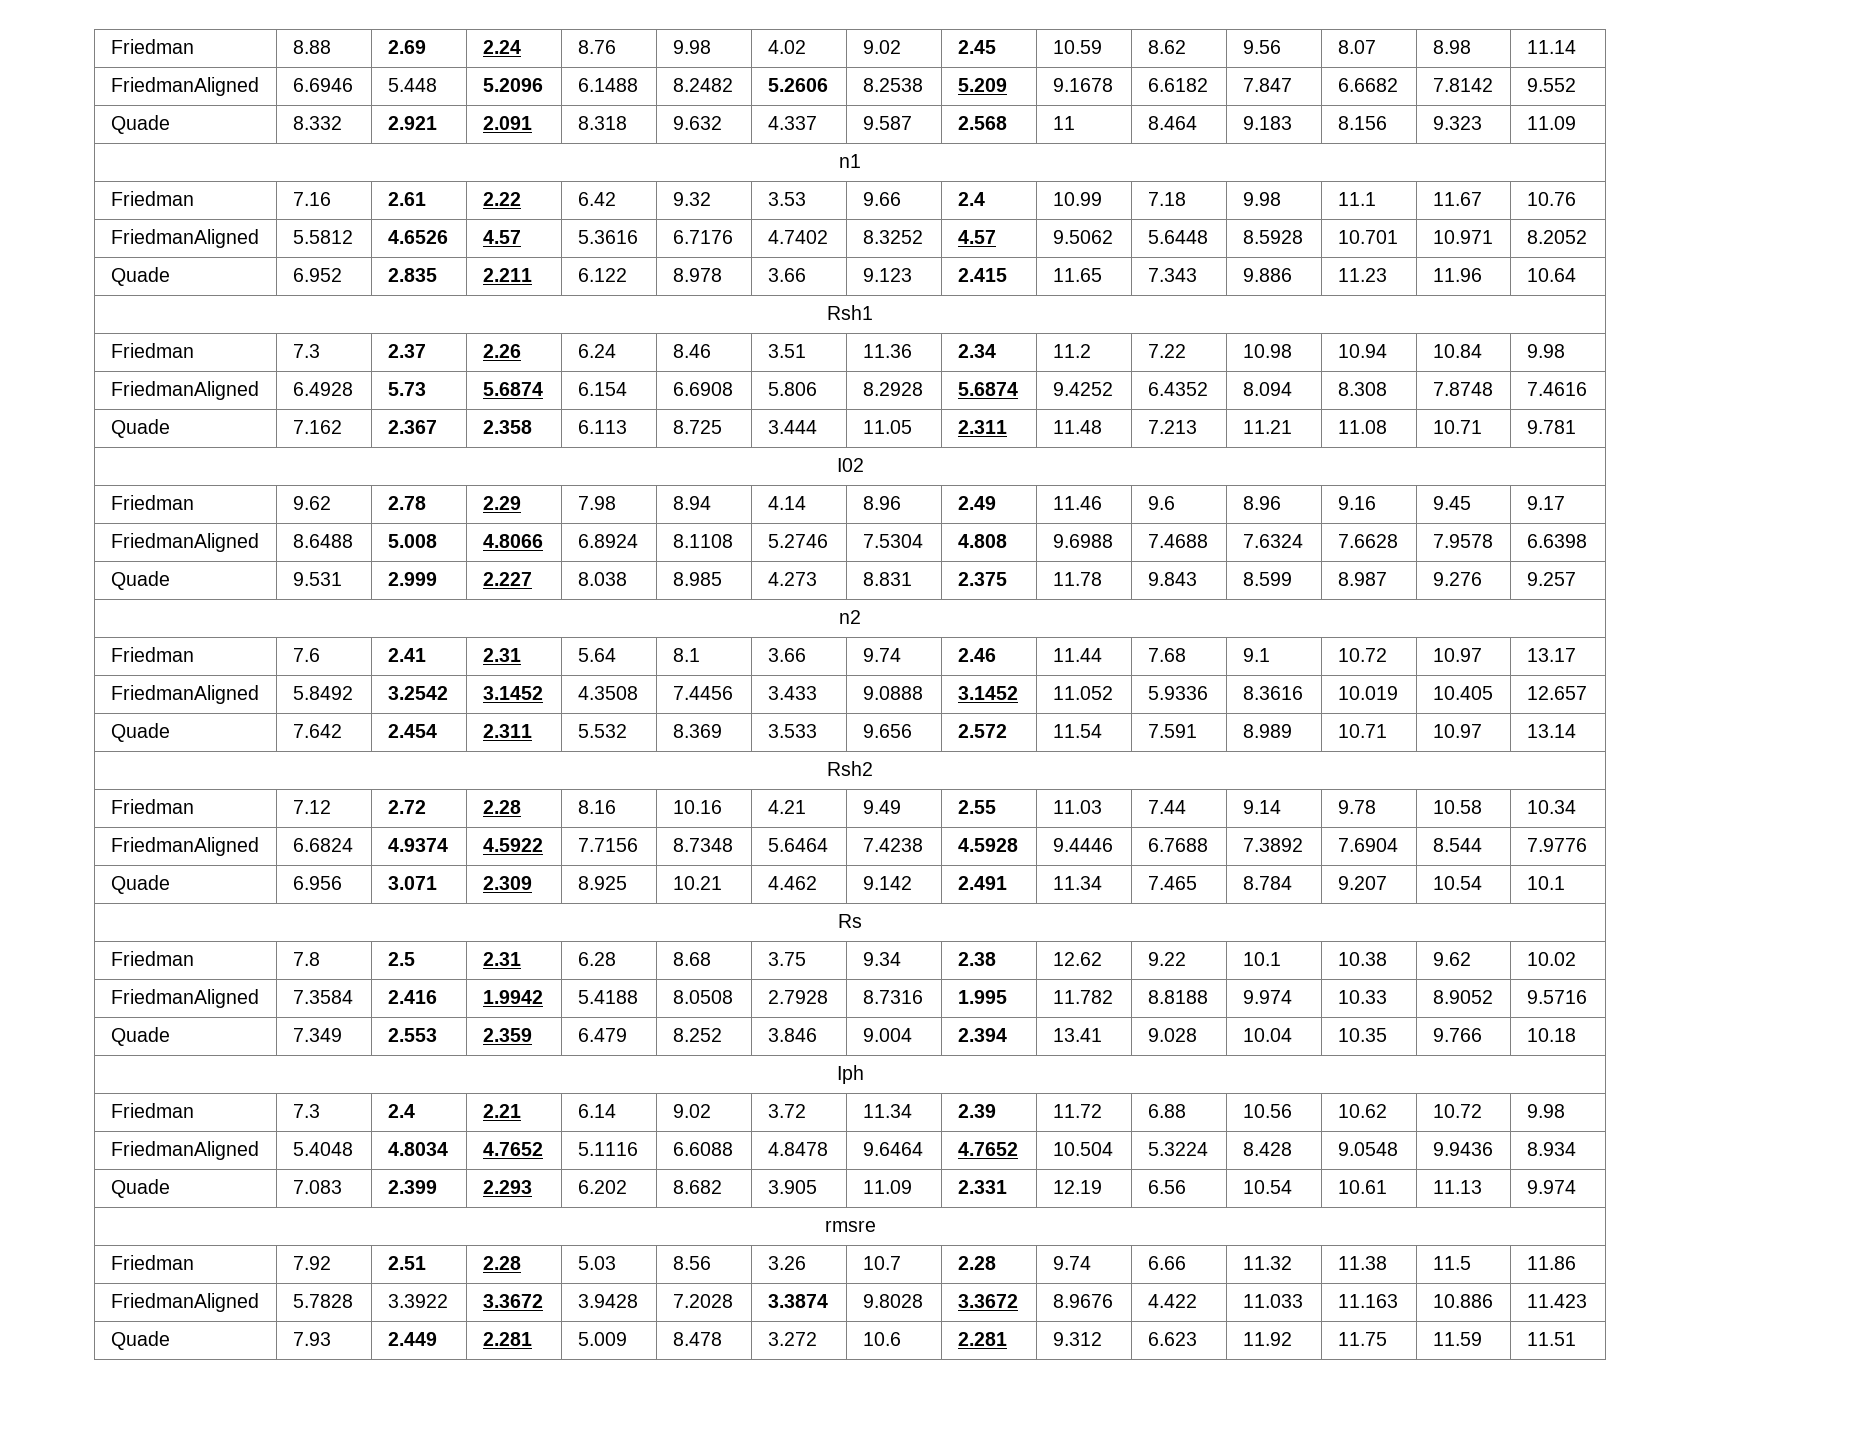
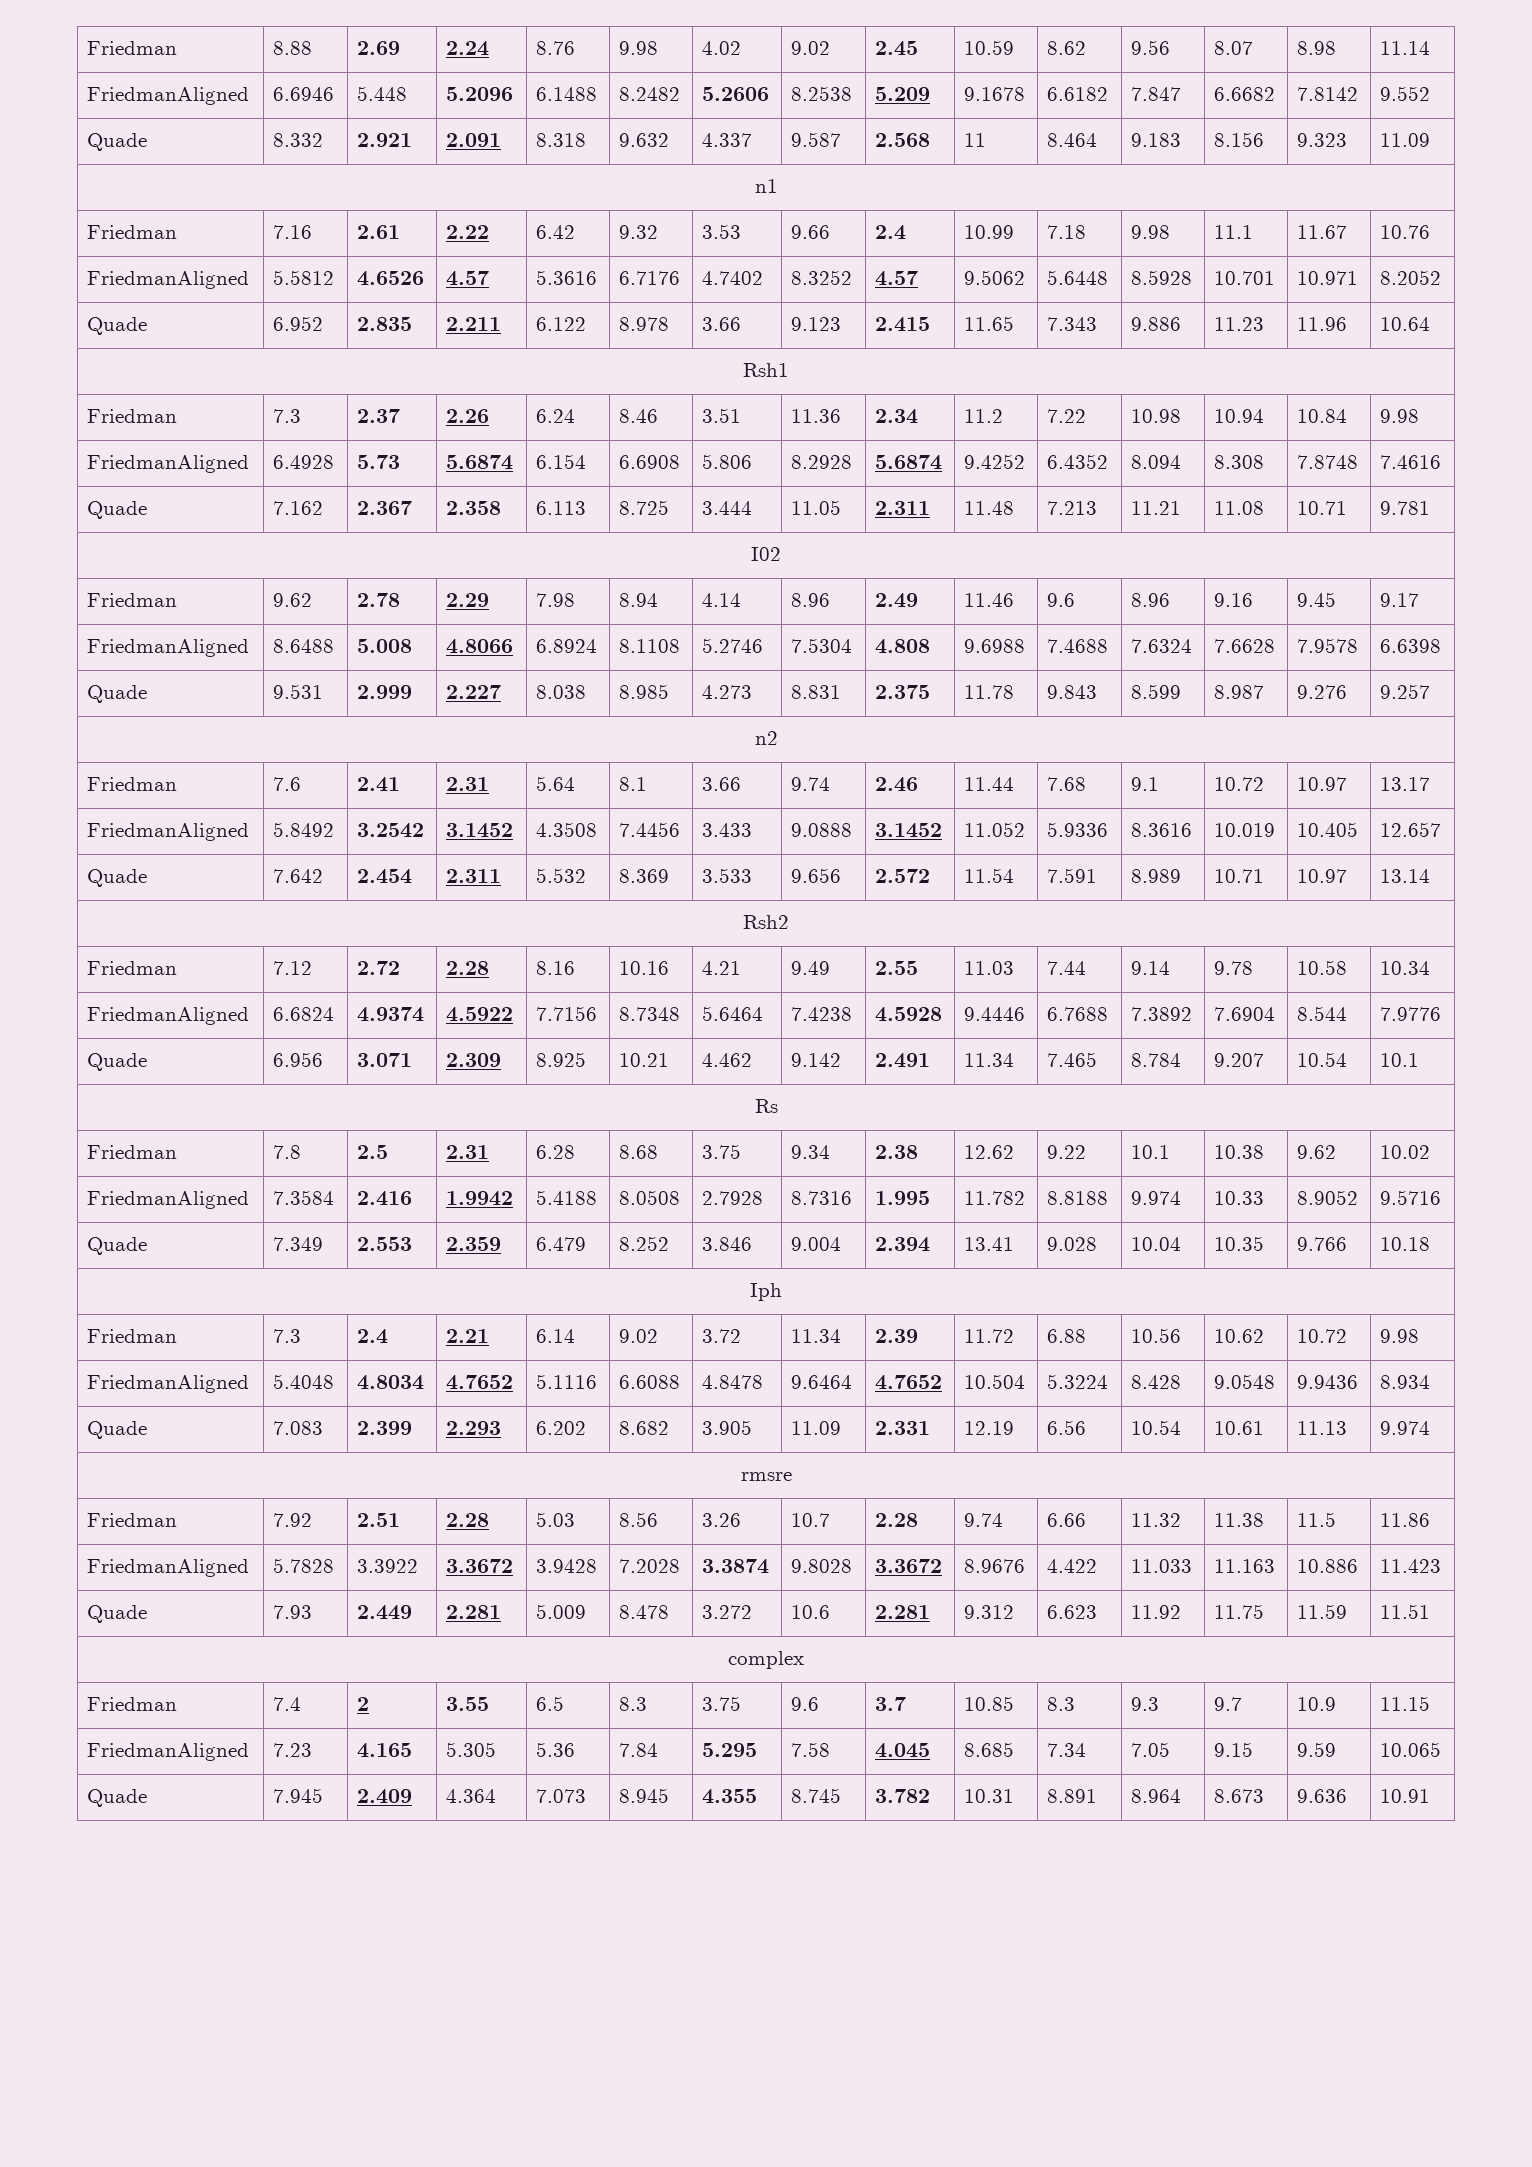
+ complex
+ Friedman | 7.4 | 2 | 3.55 | 6.5 | 8.3 | 3.75 | 9.6 | 3.7 | 10.85 | 8.3 | 9.3 | 9.7 | 10.9 | 11.15
+ FriedmanAligned | 7.23 | 4.165 | 5.305 | 5.36 | 7.84 | 5.295 | 7.58 | 4.045 | 8.685 | 7.34 | 7.05 | 9.15 | 9.59 | 10.065
+ Quade | 7.945 | 2.409 | 4.364 | 7.073 | 8.945 | 4.355 | 8.745 | 3.782 | 10.31 | 8.891 | 8.964 | 8.673 | 9.636 | 10.91

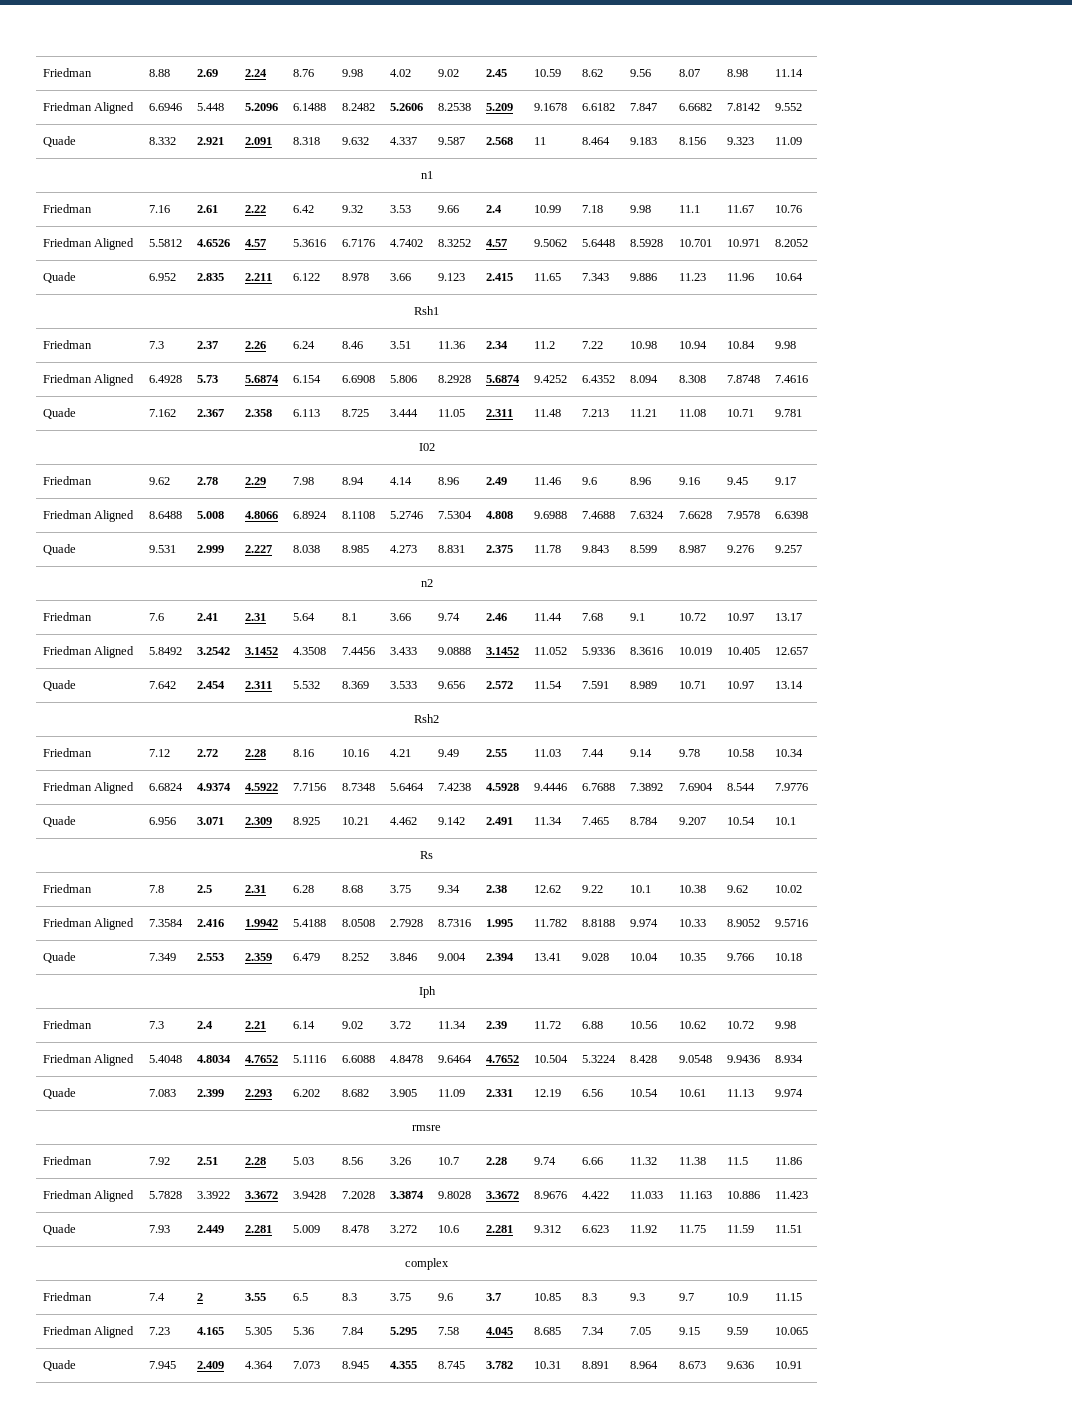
- FriedmanAligned | 6.6946 | 5.448 | 5.2096 | 6.1488 | 8.2482 | 5.2606 | 8.2538 | 5.209 | 9.1678 | 6.6182 | 7.847 | 6.6682 | 7.8142 | 9.552
+ Friedman Aligned | 6.6946 | 5.448 | 5.2096 | 6.1488 | 8.2482 | 5.2606 | 8.2538 | 5.209 | 9.1678 | 6.6182 | 7.847 | 6.6682 | 7.8142 | 9.552
- FriedmanAligned | 5.5812 | 4.6526 | 4.57 | 5.3616 | 6.7176 | 4.7402 | 8.3252 | 4.57 | 9.5062 | 5.6448 | 8.5928 | 10.701 | 10.971 | 8.2052
+ Friedman Aligned | 5.5812 | 4.6526 | 4.57 | 5.3616 | 6.7176 | 4.7402 | 8.3252 | 4.57 | 9.5062 | 5.6448 | 8.5928 | 10.701 | 10.971 | 8.2052
- FriedmanAligned | 6.4928 | 5.73 | 5.6874 | 6.154 | 6.6908 | 5.806 | 8.2928 | 5.6874 | 9.4252 | 6.4352 | 8.094 | 8.308 | 7.8748 | 7.4616
+ Friedman Aligned | 6.4928 | 5.73 | 5.6874 | 6.154 | 6.6908 | 5.806 | 8.2928 | 5.6874 | 9.4252 | 6.4352 | 8.094 | 8.308 | 7.8748 | 7.4616
- FriedmanAligned | 8.6488 | 5.008 | 4.8066 | 6.8924 | 8.1108 | 5.2746 | 7.5304 | 4.808 | 9.6988 | 7.4688 | 7.6324 | 7.6628 | 7.9578 | 6.6398
+ Friedman Aligned | 8.6488 | 5.008 | 4.8066 | 6.8924 | 8.1108 | 5.2746 | 7.5304 | 4.808 | 9.6988 | 7.4688 | 7.6324 | 7.6628 | 7.9578 | 6.6398
- FriedmanAligned | 5.8492 | 3.2542 | 3.1452 | 4.3508 | 7.4456 | 3.433 | 9.0888 | 3.1452 | 11.052 | 5.9336 | 8.3616 | 10.019 | 10.405 | 12.657
+ Friedman Aligned | 5.8492 | 3.2542 | 3.1452 | 4.3508 | 7.4456 | 3.433 | 9.0888 | 3.1452 | 11.052 | 5.9336 | 8.3616 | 10.019 | 10.405 | 12.657
- FriedmanAligned | 6.6824 | 4.9374 | 4.5922 | 7.7156 | 8.7348 | 5.6464 | 7.4238 | 4.5928 | 9.4446 | 6.7688 | 7.3892 | 7.6904 | 8.544 | 7.9776
+ Friedman Aligned | 6.6824 | 4.9374 | 4.5922 | 7.7156 | 8.7348 | 5.6464 | 7.4238 | 4.5928 | 9.4446 | 6.7688 | 7.3892 | 7.6904 | 8.544 | 7.9776
- FriedmanAligned | 7.3584 | 2.416 | 1.9942 | 5.4188 | 8.0508 | 2.7928 | 8.7316 | 1.995 | 11.782 | 8.8188 | 9.974 | 10.33 | 8.9052 | 9.5716
+ Friedman Aligned | 7.3584 | 2.416 | 1.9942 | 5.4188 | 8.0508 | 2.7928 | 8.7316 | 1.995 | 11.782 | 8.8188 | 9.974 | 10.33 | 8.9052 | 9.5716
- FriedmanAligned | 5.4048 | 4.8034 | 4.7652 | 5.1116 | 6.6088 | 4.8478 | 9.6464 | 4.7652 | 10.504 | 5.3224 | 8.428 | 9.0548 | 9.9436 | 8.934
+ Friedman Aligned | 5.4048 | 4.8034 | 4.7652 | 5.1116 | 6.6088 | 4.8478 | 9.6464 | 4.7652 | 10.504 | 5.3224 | 8.428 | 9.0548 | 9.9436 | 8.934
- FriedmanAligned | 5.7828 | 3.3922 | 3.3672 | 3.9428 | 7.2028 | 3.3874 | 9.8028 | 3.3672 | 8.9676 | 4.422 | 11.033 | 11.163 | 10.886 | 11.423
+ Friedman Aligned | 5.7828 | 3.3922 | 3.3672 | 3.9428 | 7.2028 | 3.3874 | 9.8028 | 3.3672 | 8.9676 | 4.422 | 11.033 | 11.163 | 10.886 | 11.423
- FriedmanAligned | 7.23 | 4.165 | 5.305 | 5.36 | 7.84 | 5.295 | 7.58 | 4.045 | 8.685 | 7.34 | 7.05 | 9.15 | 9.59 | 10.065
+ Friedman Aligned | 7.23 | 4.165 | 5.305 | 5.36 | 7.84 | 5.295 | 7.58 | 4.045 | 8.685 | 7.34 | 7.05 | 9.15 | 9.59 | 10.065

